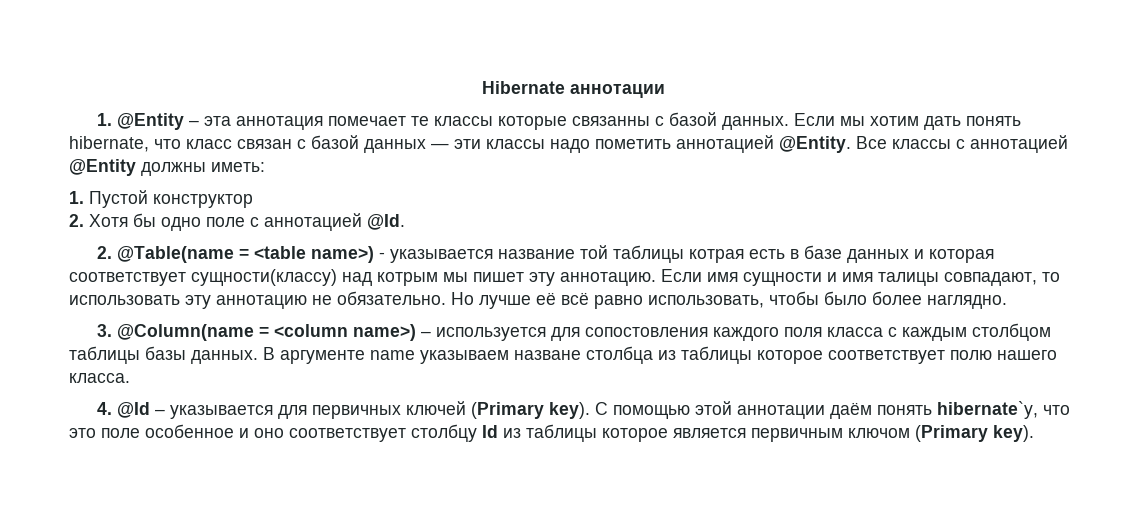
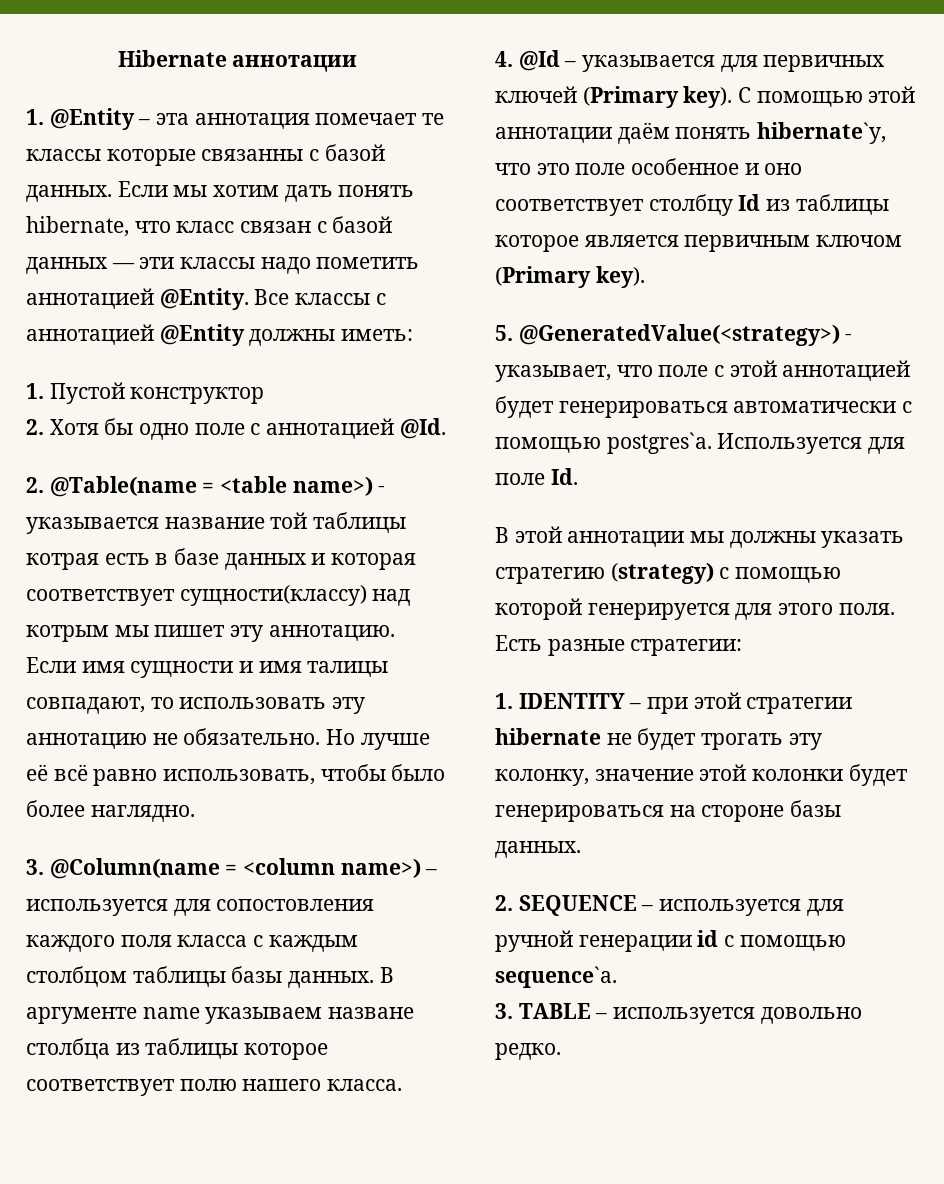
+ 5. @GeneratedValue(<strategy>) - указывает, что поле с этой аннотацией будет генерироваться автоматически с помощью postgres`a. Используется для поле Id.
+ В этой аннотации мы должны указать стратегию (strategy) с помощью которой генерируется для этого поля. Есть разные стратегии:
+ 1. IDENTITY – при этой стратегии hibernate не будет трогать эту колонку, значение этой колонки будет генерироваться на стороне базы данных.
+ 2. SEQUENCE – используется для ручной генерации id с помощью sequence`a.
+ 3. TABLE – используется довольно редко.

